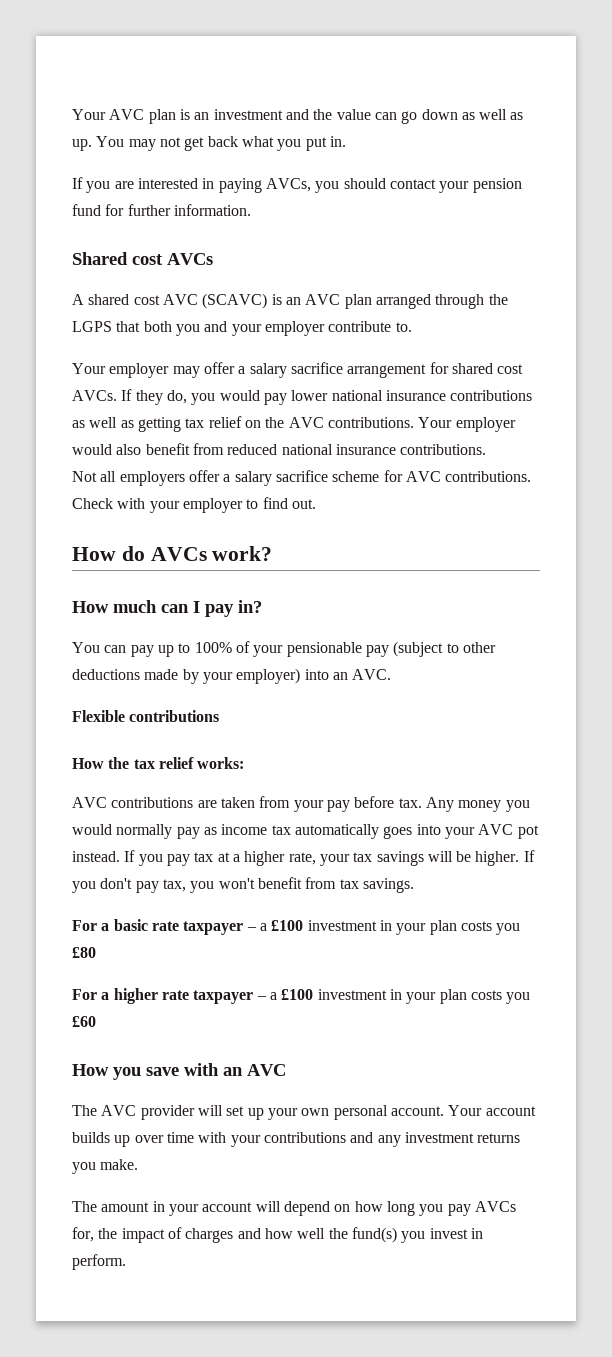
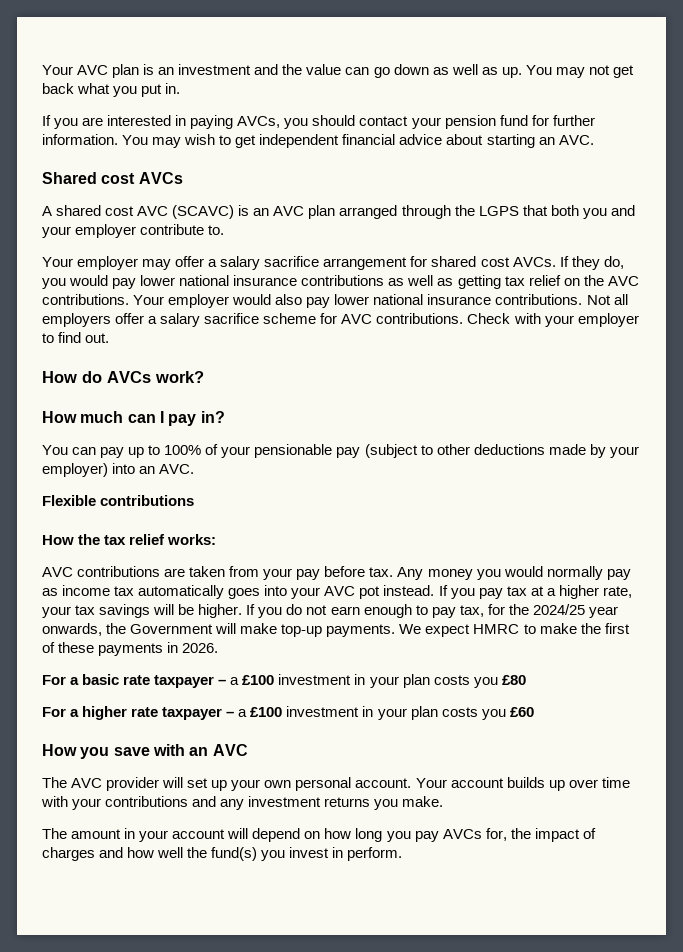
+ You may wish to get independent financial advice about starting an AVC.
- Your employer would also benefit from reduced national insurance contributions.
- Not all employers offer a salary sacrifice scheme for AVC contributions.
+ Your employer would also pay lower national insurance contributions. Not all employers offer a salary sacrifice scheme for AVC contributions.
- If you don't pay tax, you won't benefit from tax savings.
+ If you do not earn enough to pay tax, for the 2024/25 year onwards, the Government will make top-up payments. We expect HMRC to make the first of these payments in 2026.

